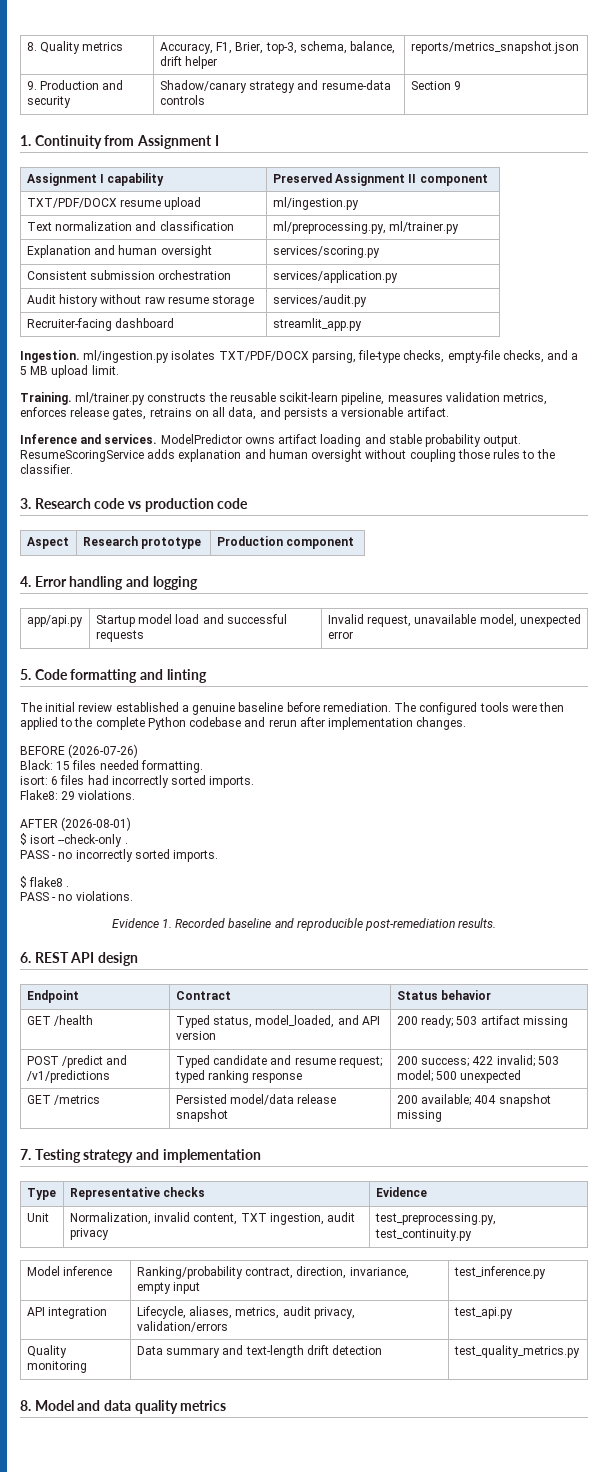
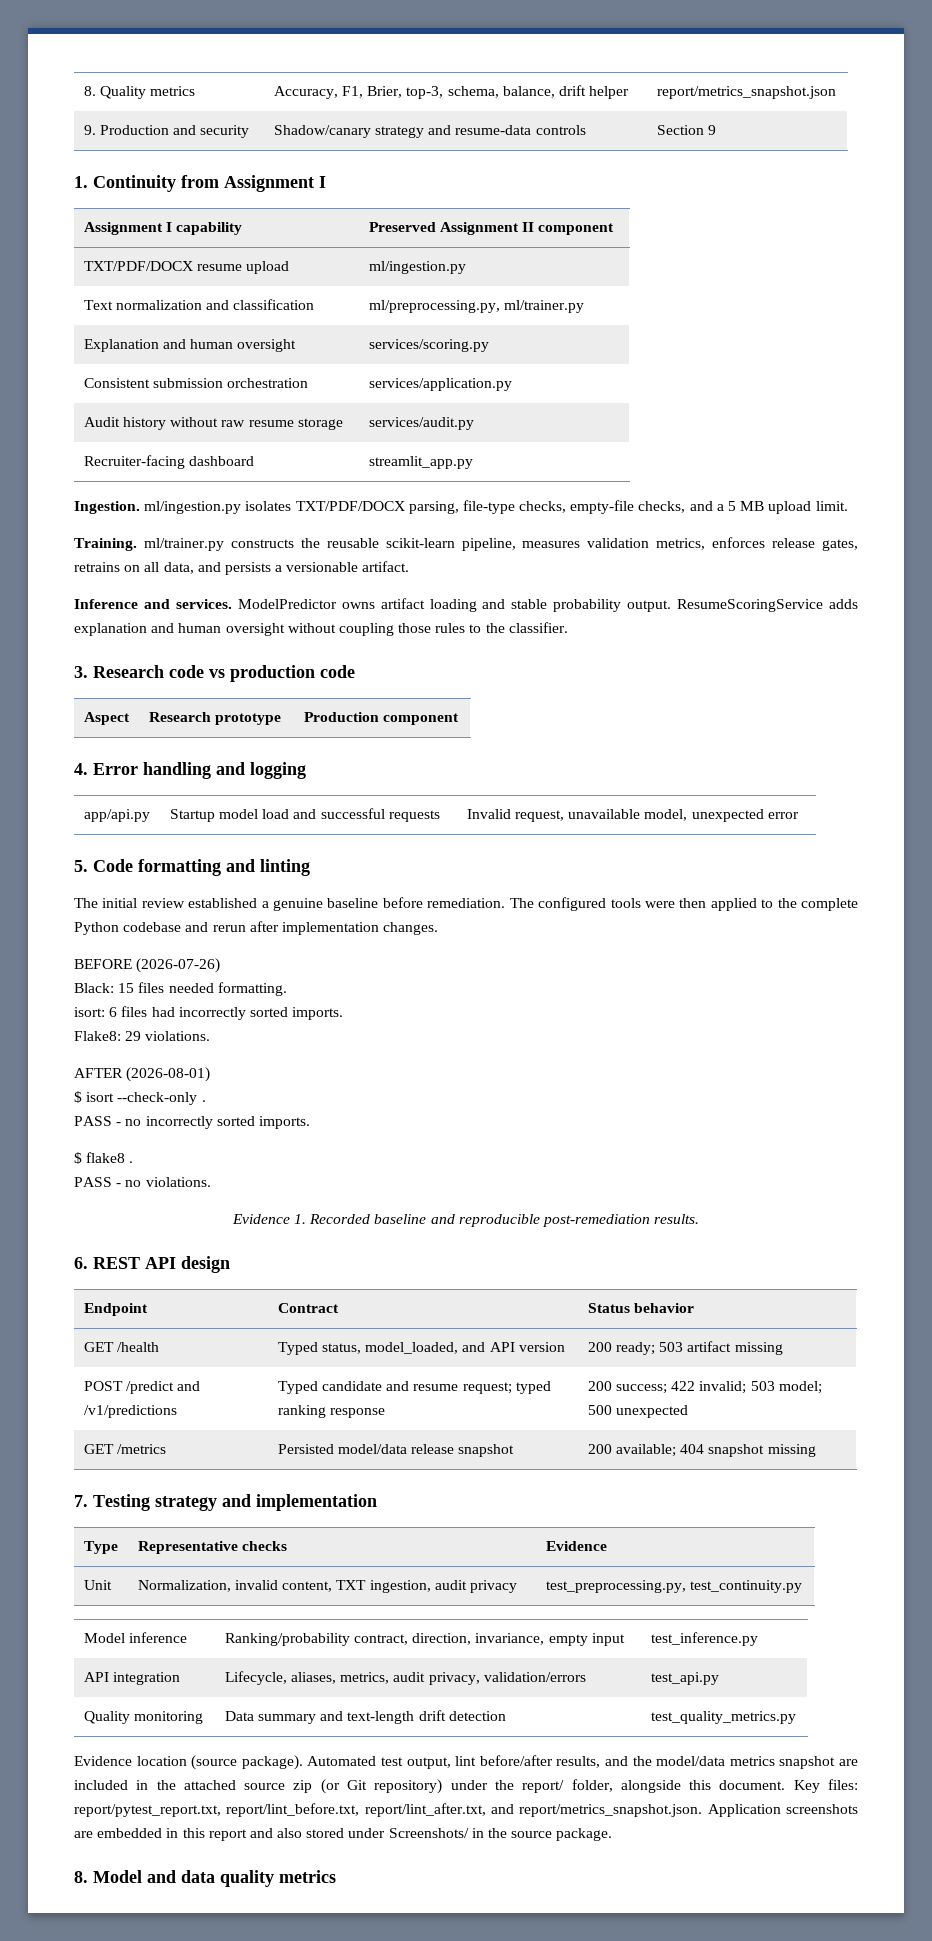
- 8. Quality metrics | Accuracy, F1, Brier, top-3, schema, balance, drift helper | reports/metrics_snapshot.json
+ 8. Quality metrics | Accuracy, F1, Brier, top-3, schema, balance, drift helper | report/metrics_snapshot.json
+ Evidence location (source package). Automated test output, lint before/after results, and the model/data metrics snapshot are included in the attached source zip (or Git repository) under the report/ folder, alongside this document. Key files: report/pytest_report.txt, report/lint_before.txt, report/lint_after.txt, and report/metrics_snapshot.json. Application screenshots are embedded in this report and also stored under Screenshots/ in the source package.

